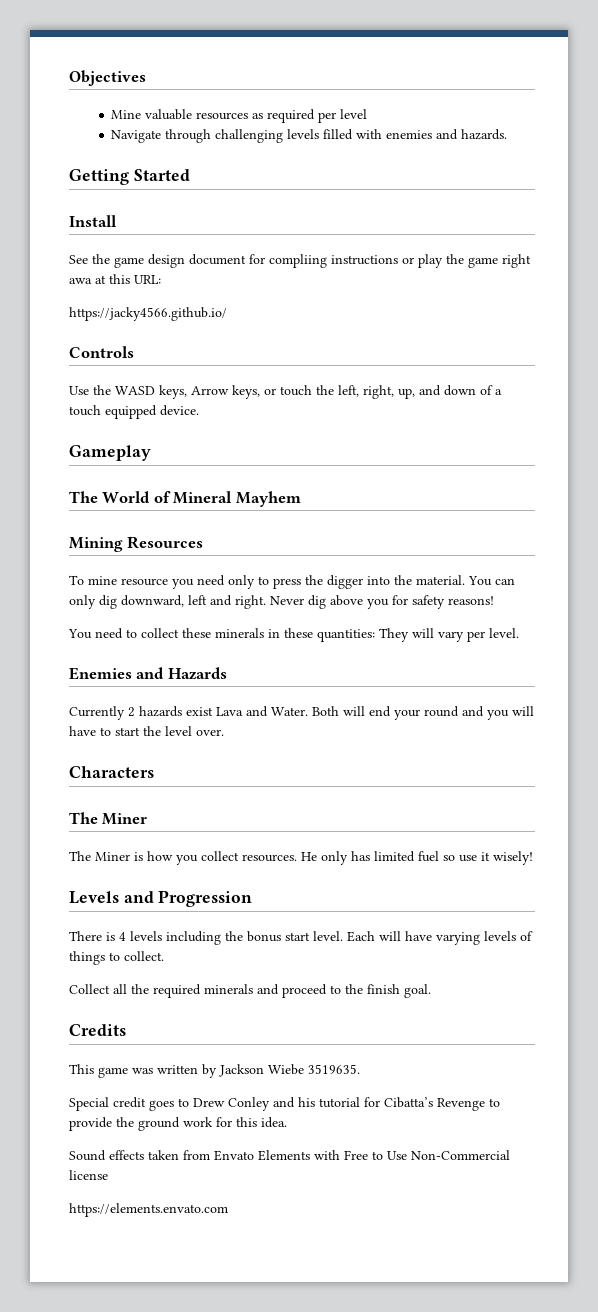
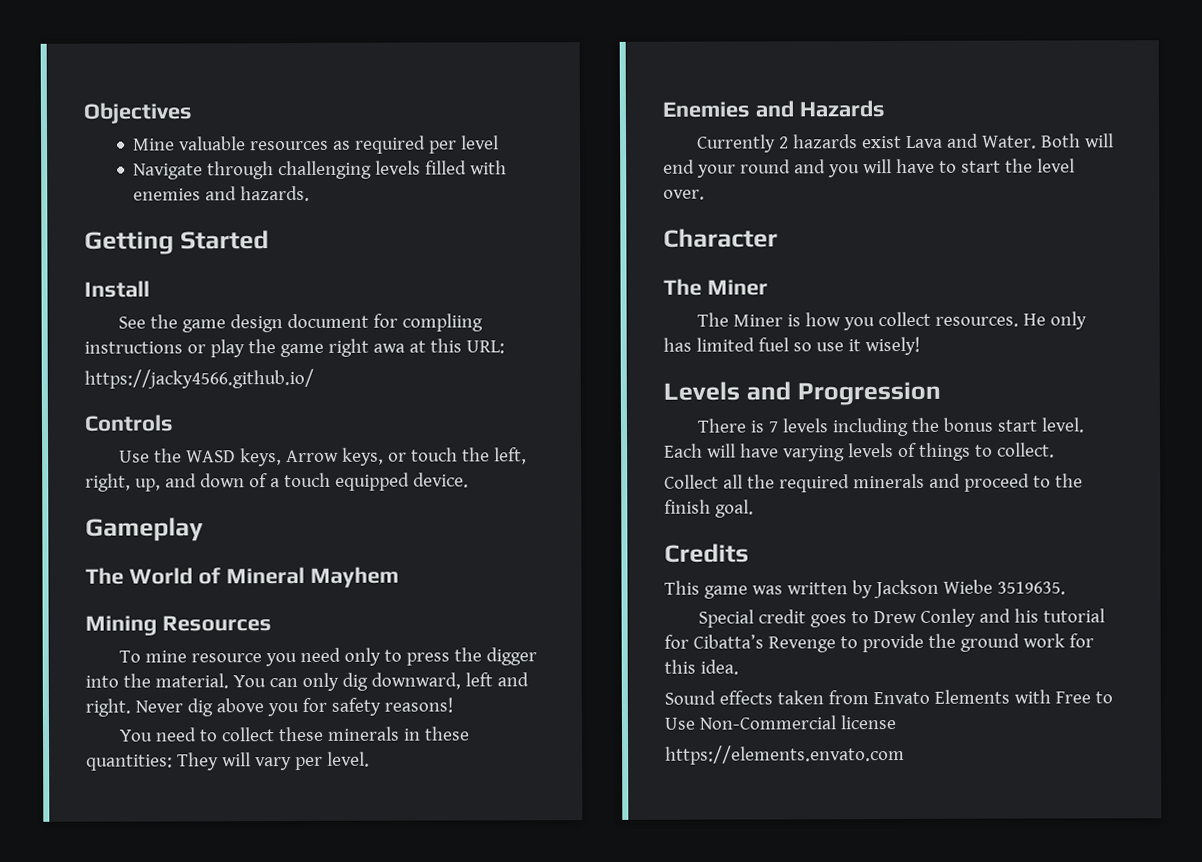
- Characters
+ Character
- There is 4 levels including the bonus start level.
+ There is 7 levels including the bonus start level.

